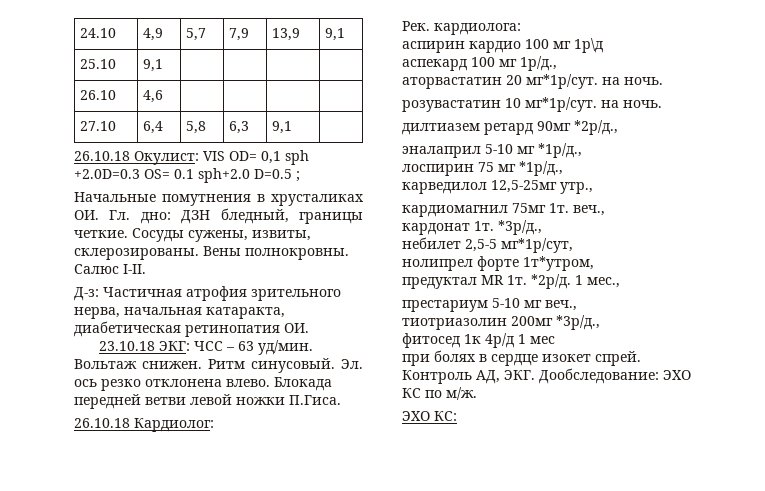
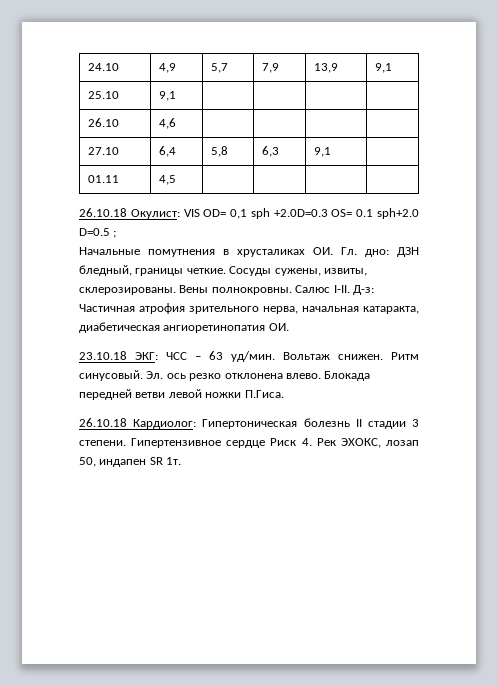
+ 01.11 | 4,5 | | | |
- Салюс I-II.
- Д-з: Частичная атрофия зрительного нерва, начальная катаракта, диабетическая ретинопатия ОИ.
+ Салюс I-II. Д-з: Частичная атрофия зрительного нерва, начальная катаракта, диабетическая ангиоретинопатия ОИ.
- 26.10.18 Кардиолог:
- Рек. кардиолога:
- аспирин кардио 100 мг 1р\д
- аспекард 100 мг 1р/д.,
- аторвастатин 20 мг*1р/сут. на ночь.
- розувастатин 10 мг*1р/сут. на ночь.
- дилтиазем ретард 90мг *2р/д.,
- эналаприл 5-10 мг *1р/д.,
- лоспирин 75 мг *1р/д.,
- карведилол 12,5-25мг утр.,
- кардиомагнил 75мг 1т. веч.,
- кардонат 1т. *3р/д.,
- небилет 2,5-5 мг*1р/сут,
- нолипрел форте 1т*утром,
- предуктал МR 1т. *2р/д. 1 мес.,
- престариум 5-10 мг веч.,
- тиотриазолин 200мг *3р/д.,
- фитосед 1к 4р/д 1 мес
- при болях в сердце изокет спрей. Контроль АД, ЭКГ. Дообследование: ЭХО КС по м/ж.
- ЭХО КС:
+ 26.10.18 Кардиолог: Гипертоническая болезнь II стадии 3 степени. Гипертензивное сердце Риск 4. Рек ЭХОКС, лозап 50, индапен SR 1т.

